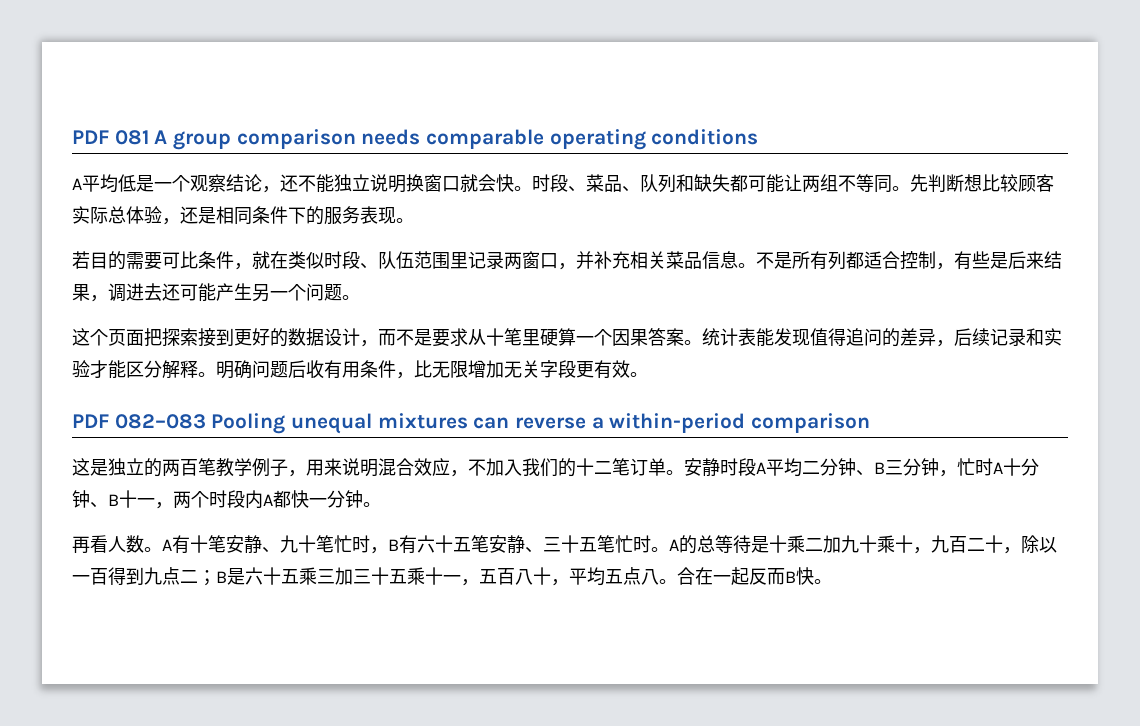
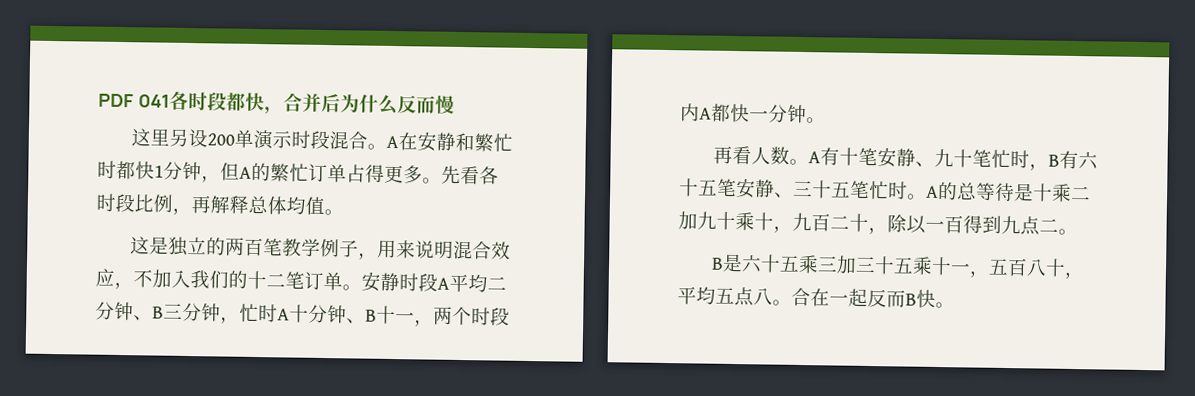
- PDF 081 A group comparison needs comparable operating conditions
- A平均低是一个观察结论，还不能独立说明换窗口就会快。时段、菜品、队列和缺失都可能让两组不等同。先判断想比较顾客实际总体验，还是相同条件下的服务表现。
- 若目的需要可比条件，就在类似时段、队伍范围里记录两窗口，并补充相关菜品信息。不是所有列都适合控制，有些是后来结果，调进去还可能产生另一个问题。
- 这个页面把探索接到更好的数据设计，而不是要求从十笔里硬算一个因果答案。统计表能发现值得追问的差异，后续记录和实验才能区分解释。明确问题后收有用条件，比无限增加无关字段更有效。
- PDF 082–083 Pooling unequal mixtures can reverse a within-period comparison
+ PDF 041各时段都快，合并后为什么反而慢
+ 这里另设200单演示时段混合。A在安静和繁忙时都快1分钟，但A的繁忙订单占得更多。先看各时段比例，再解释总体均值。
- A的总等待是十乘二加九十乘十，九百二十，除以一百得到九点二；B是六十五乘三加三十五乘十一，五百八十，平均五点八。
+ A的总等待是十乘二加九十乘十，九百二十，除以一百得到九点二。
+ B是六十五乘三加三十五乘十一，五百八十，平均五点八。

